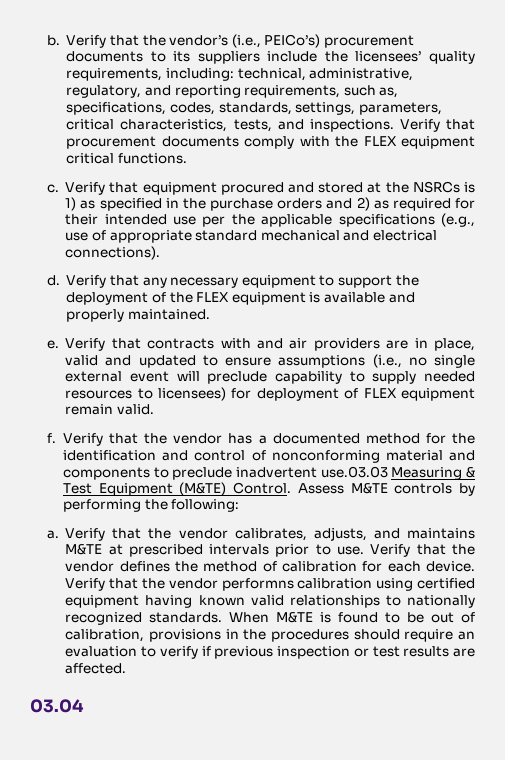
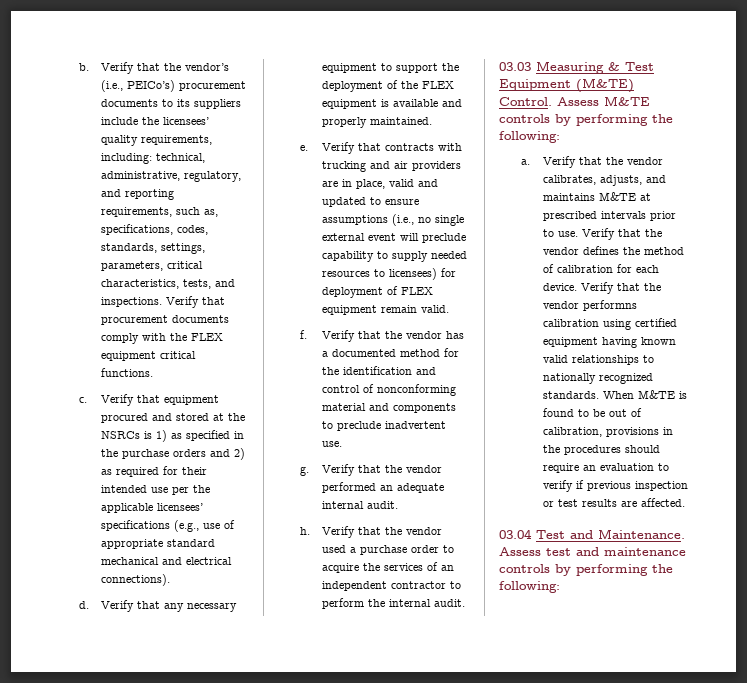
- Verify that equipment procured and stored at the NSRCs is 1) as specified in the purchase orders and 2) as required for their intended use per the applicable specifications (e.g., use of appropriate standard mechanical and electrical connections).
+ Verify that equipment procured and stored at the NSRCs is 1) as specified in the purchase orders and 2) as required for their intended use per the applicable licensees’ specifications (e.g., use of appropriate standard mechanical and electrical connections).
- Verify that contracts with and air providers are in place, valid and updated to ensure assumptions (i.e., no single external event will preclude capability to supply needed resources to licensees) for deployment of FLEX equipment remain valid.
+ Verify that contracts with trucking and air providers are in place, valid and updated to ensure assumptions (i.e., no single external event will preclude capability to supply needed resources to licensees) for deployment of FLEX equipment remain valid.
- Verify that the vendor has a documented method for the identification and control of nonconforming material and components to preclude inadvertent use.03.03 Measuring & Test Equipment (M&TE) Control.
+ Verify that the vendor has a documented method for the identification and control of nonconforming material and components to preclude inadvertent use.
+ g. Verify that the vendor performed an adequate internal audit.
+ h. Verify that the vendor used a purchase order to acquire the services of an independent contractor to perform the internal audit.
+ 03.03 Measuring & Test Equipment (M&TE) Control.
- 03.04
+ 03.04 Test and Maintenance. Assess test and maintenance controls by performing the following:

